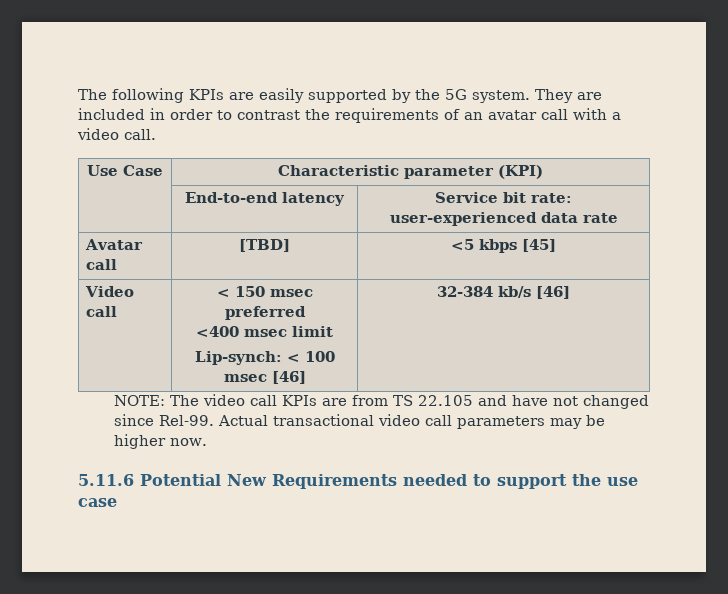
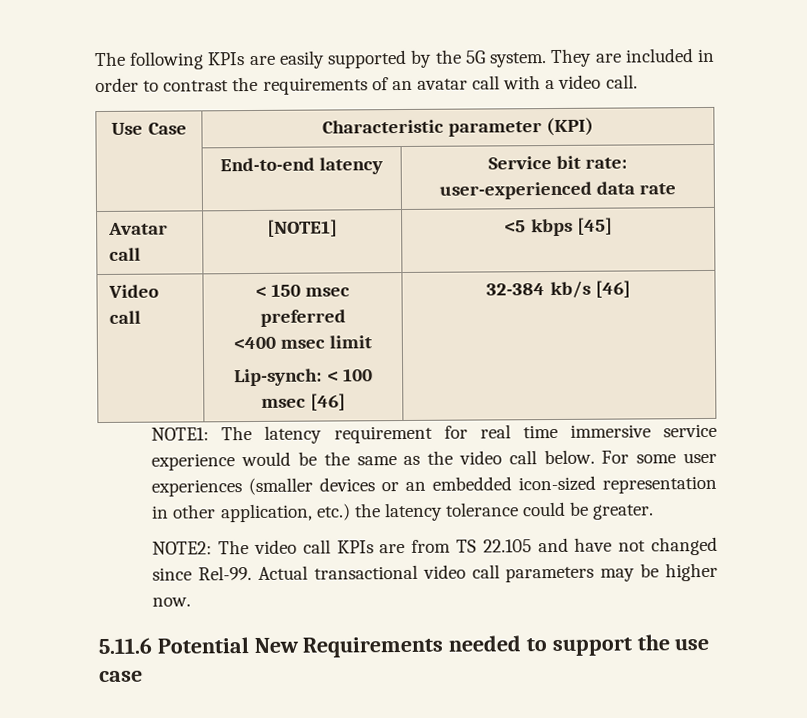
- Avatar call | [TBD] | <5 kbps [45]
+ Avatar call | [NOTE1] | <5 kbps [45]
- NOTE: The video call KPIs are from TS 22.105 and have not changed since Rel-99.
+ NOTE1: The latency requirement for real time immersive service experience would be the same as the video call below. For some user experiences (smaller devices or an embedded icon-sized representation in other application, etc.) the latency tolerance could be greater.
+ NOTE2: The video call KPIs are from TS 22.105 and have not changed since Rel-99.

